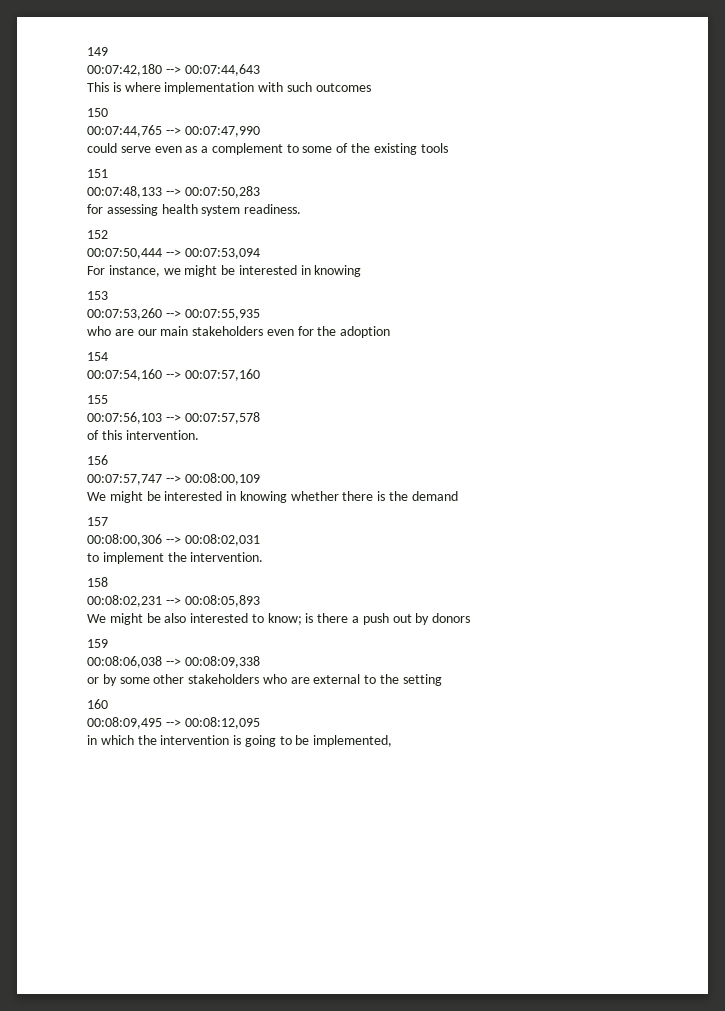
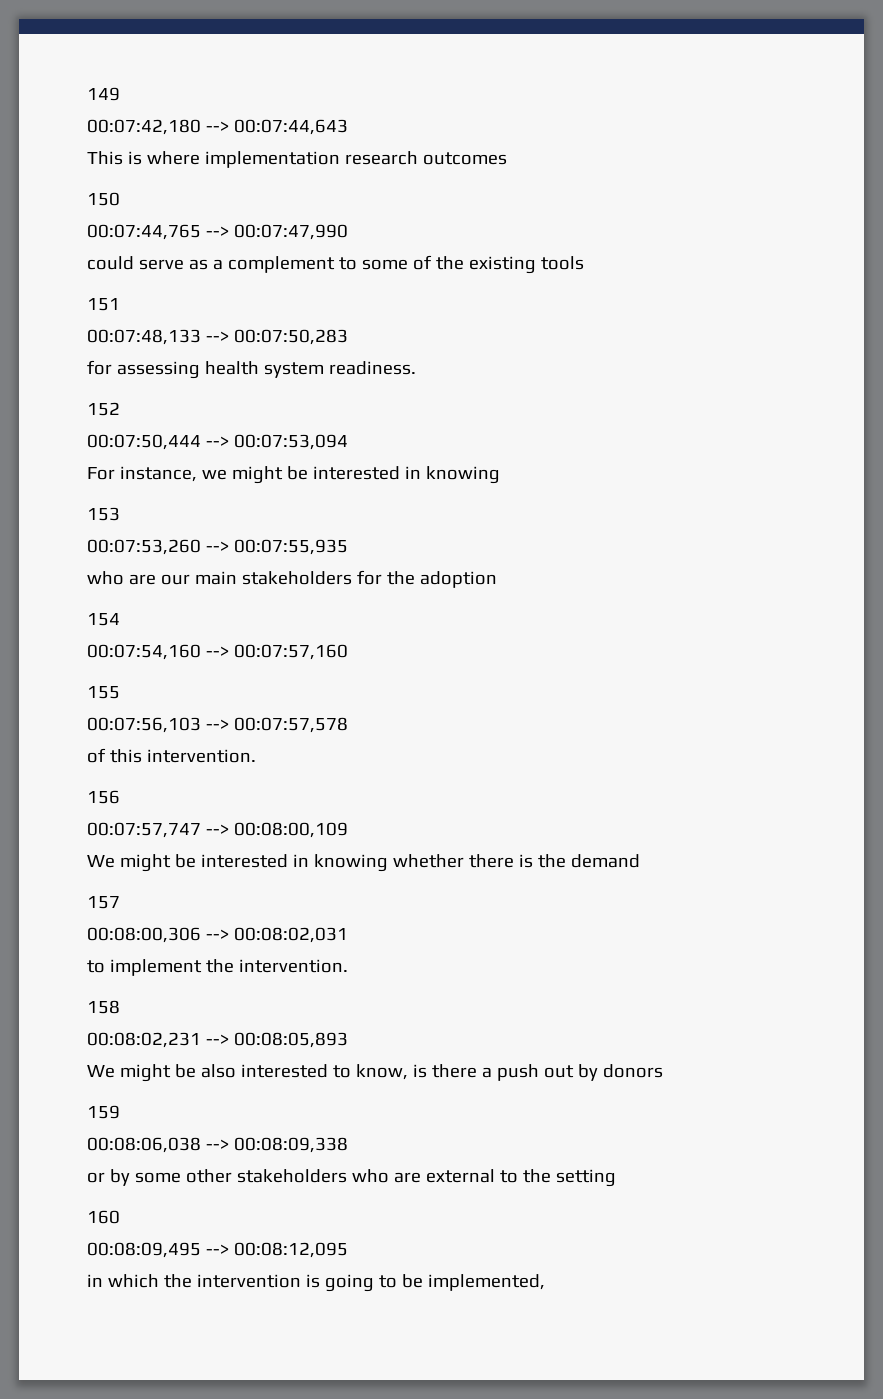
- This is where implementation with such outcomes
+ This is where implementation research outcomes
- could serve even as a complement to some of the existing tools
+ could serve as a complement to some of the existing tools
- who are our main stakeholders even for the adoption
+ who are our main stakeholders for the adoption
- We might be also interested to know; is there a push out by donors
+ We might be also interested to know, is there a push out by donors

